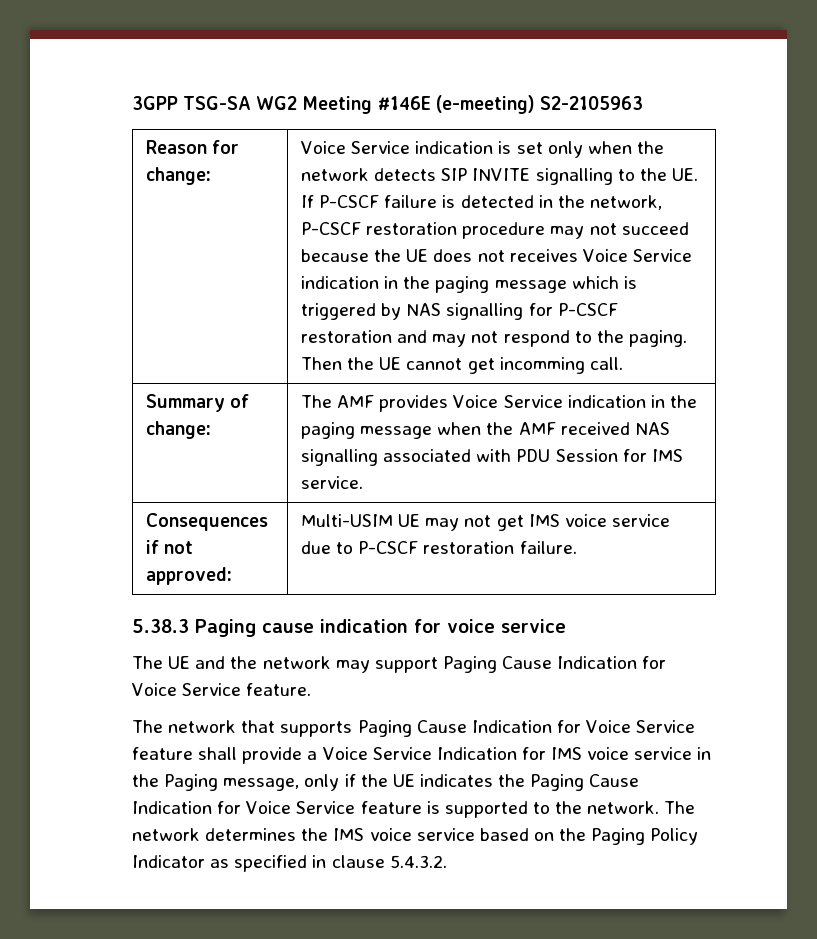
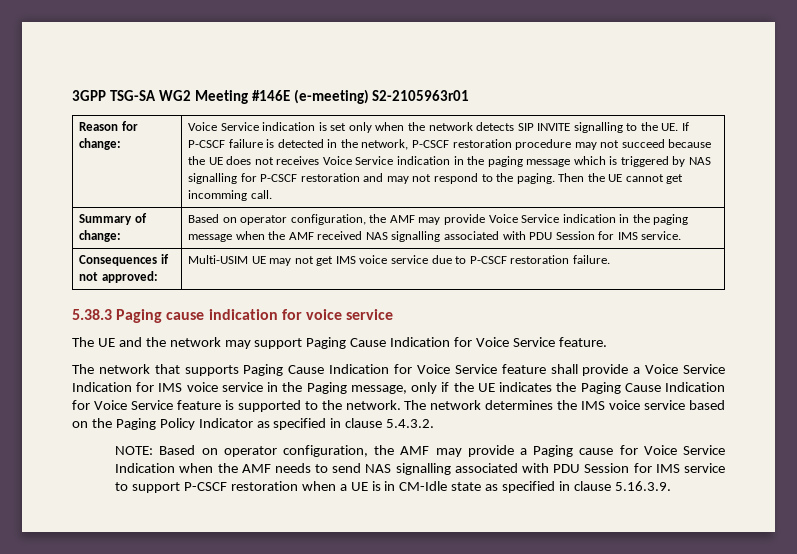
- 3GPP TSG-SA WG2 Meeting #146E (e-meeting) S2-2105963
+ 3GPP TSG-SA WG2 Meeting #146E (e-meeting) S2-2105963r01
- Summary of change: | The AMF provides Voice Service indication in the paging message when the AMF received NAS signalling associated with PDU Session for IMS service.
+ Summary of change: | Based on operator configuration, the AMF may provide Voice Service indication in the paging message when the AMF received NAS signalling associated with PDU Session for IMS service.
+ NOTE: Based on operator configuration, the AMF may provide a Paging cause for Voice Service Indication when the AMF needs to send NAS signalling associated with PDU Session for IMS service to support P-CSCF restoration when a UE is in CM-Idle state as specified in clause 5.16.3.9.

